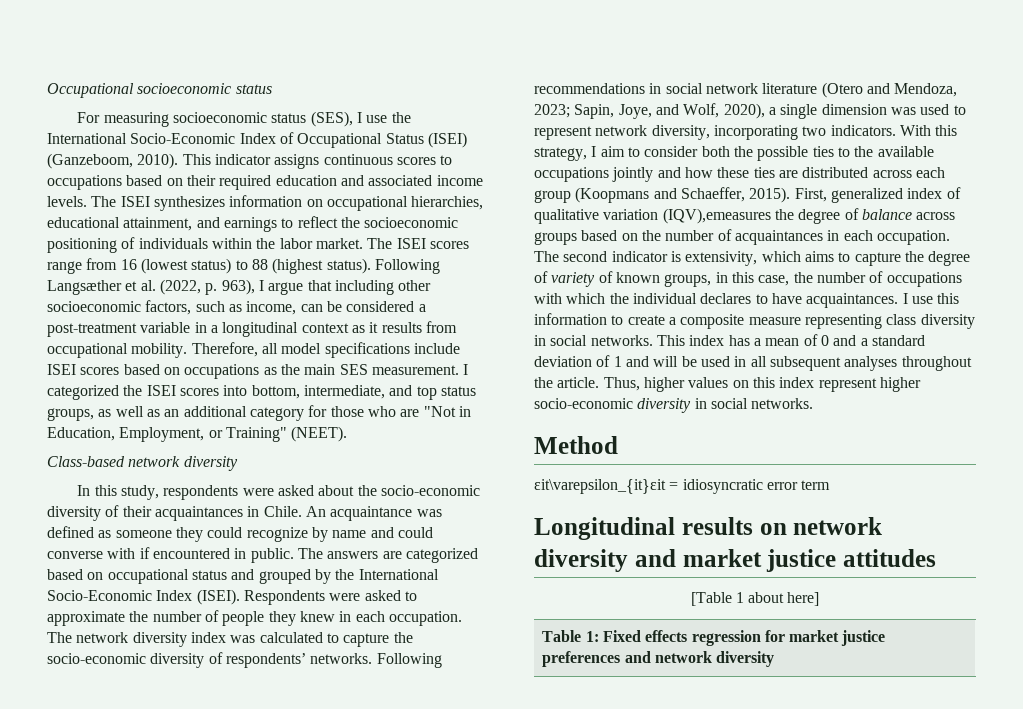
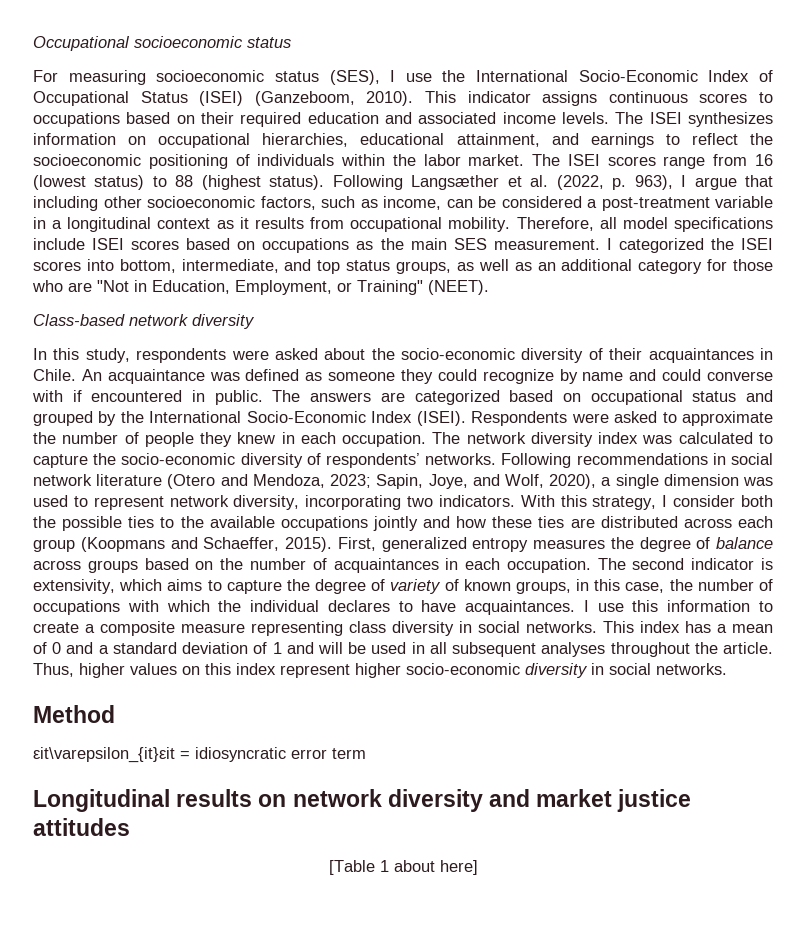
- With this strategy, I aim to consider both the possible ties to the available occupations jointly and how these ties are distributed across each group (Koopmans and Schaeffer, 2015).
+ With this strategy, I consider both the possible ties to the available occupations jointly and how these ties are distributed across each group (Koopmans and Schaeffer, 2015).
- First, generalized index of qualitative variation (IQV),emeasures the degree of balance across groups based on the number of acquaintances in each occupation.
+ First, generalized entropy measures the degree of balance across groups based on the number of acquaintances in each occupation.
- Table 1: Fixed effects regression for market justice preferences and network diversity

